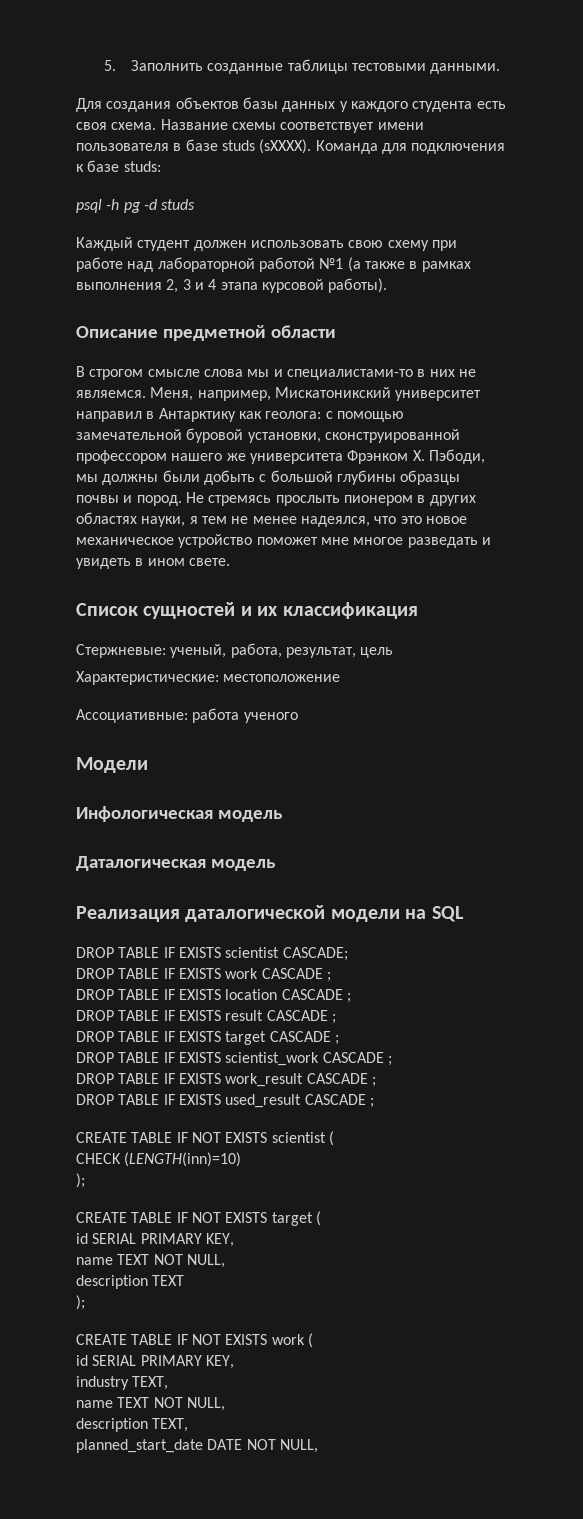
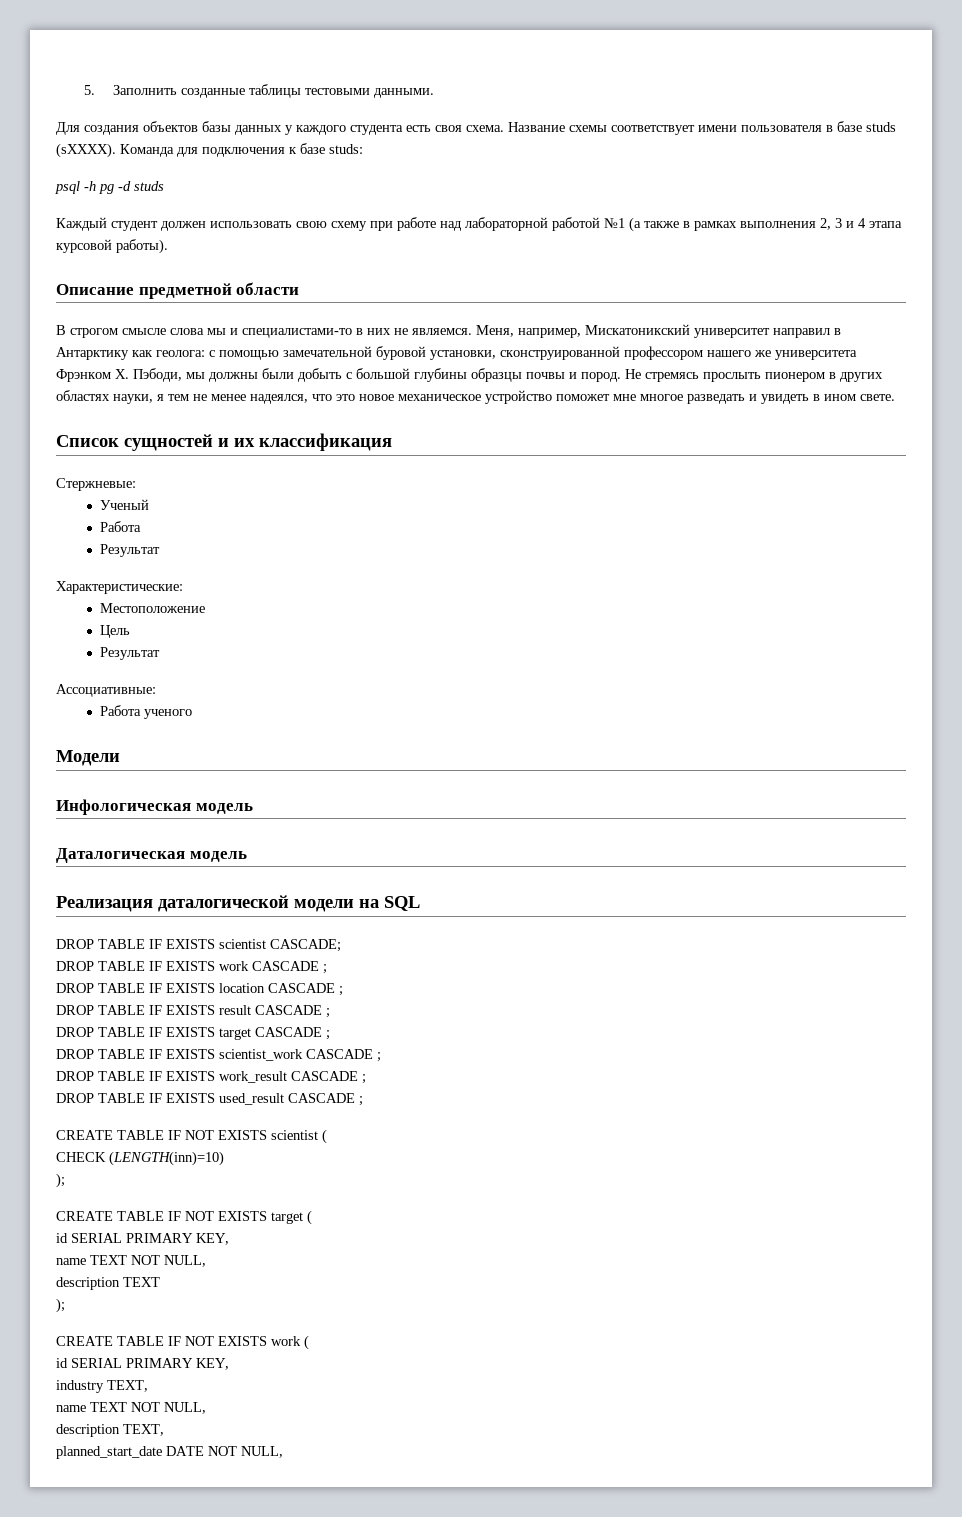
- Стержневые: ученый, работа, результат, цель
- Характеристические: местоположение
+ Стержневые:
+ Ученый
+ Работа
+ Результат
+ Характеристические:
+ Местоположение
+ Цель
+ Результат
- Ассоциативные: работа ученого
+ Ассоциативные:
+ Работа ученого

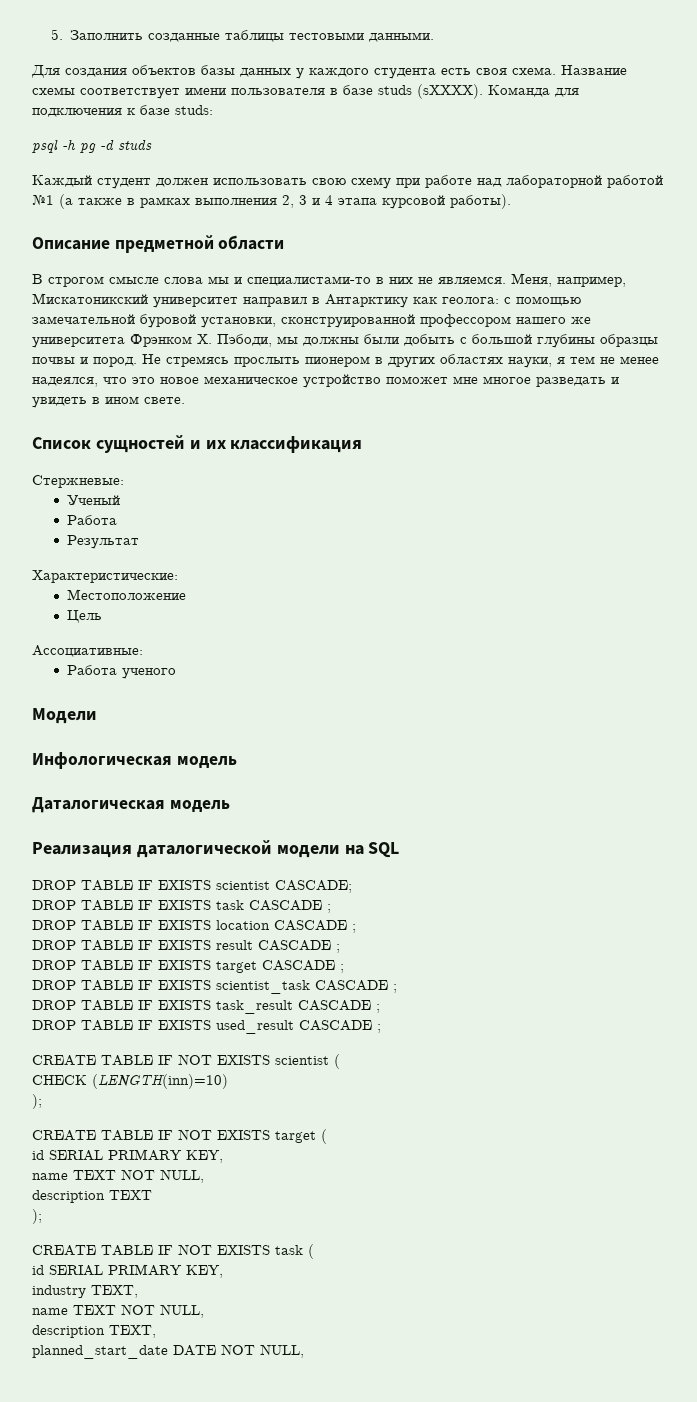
  Цель
- Результат
- DROP TABLE IF EXISTS work CASCADE ;
+ DROP TABLE IF EXISTS task CASCADE ;
- DROP TABLE IF EXISTS scientist_work CASCADE ;
- DROP TABLE IF EXISTS work_result CASCADE ;
+ DROP TABLE IF EXISTS scientist_task CASCADE ;
+ DROP TABLE IF EXISTS task_result CASCADE ;
- CREATE TABLE IF NOT EXISTS work (
+ CREATE TABLE IF NOT EXISTS task (

